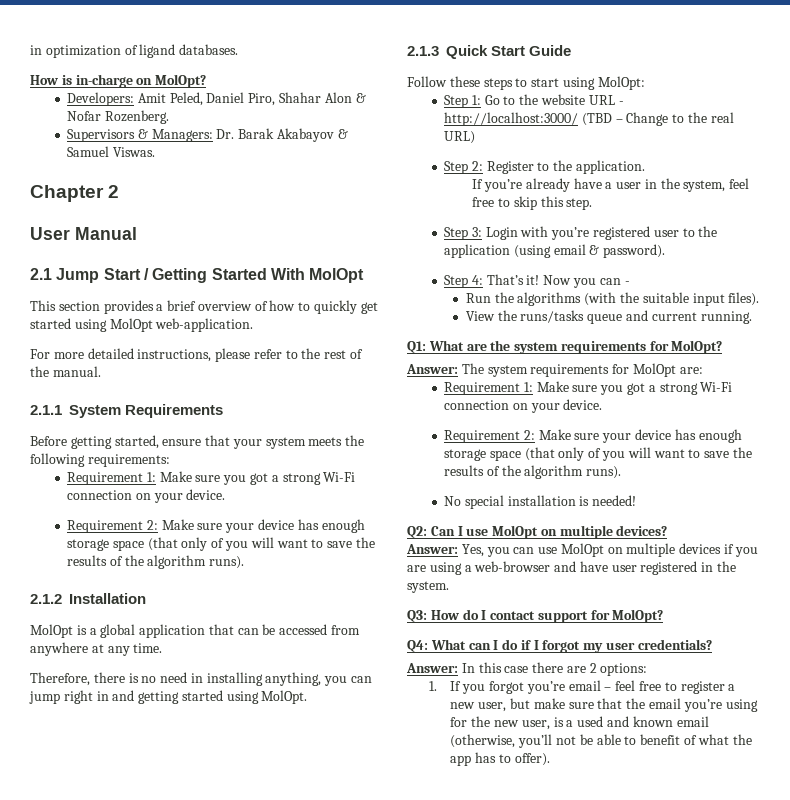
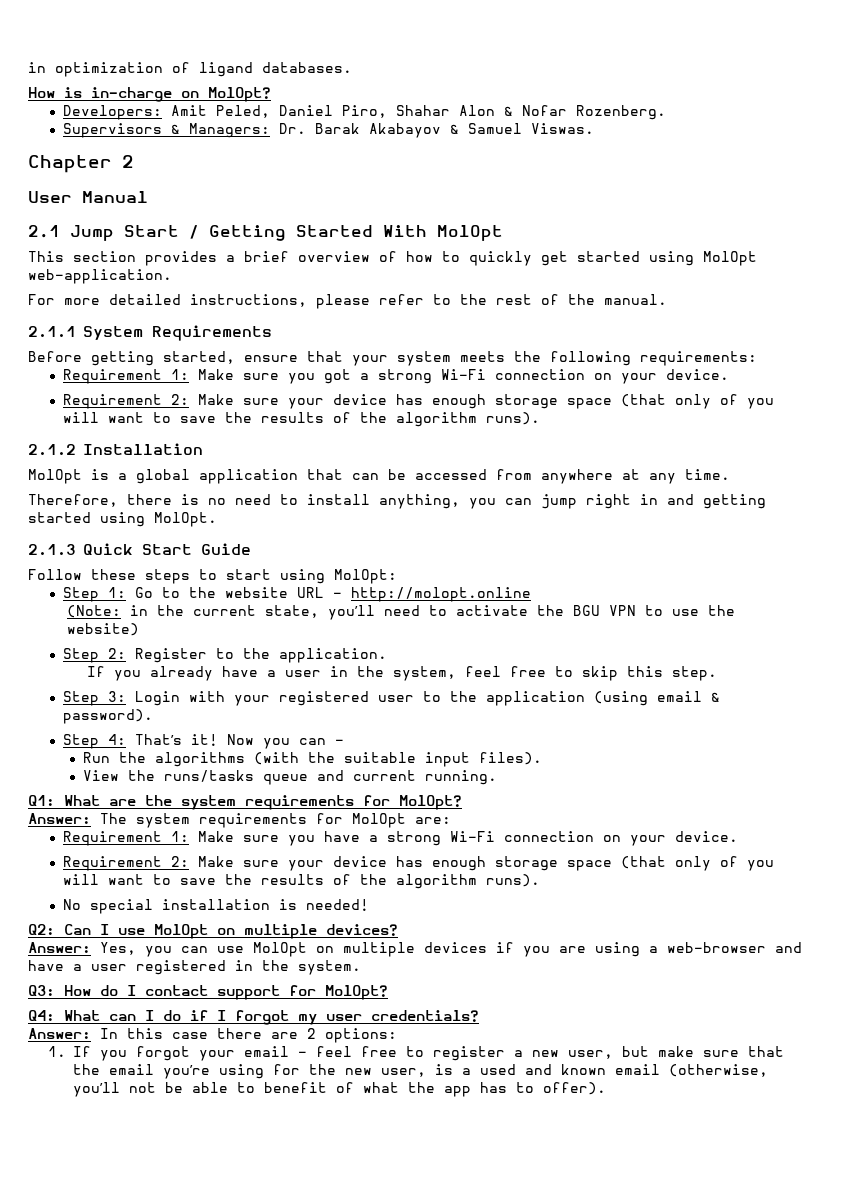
- Therefore, there is no need in installing anything, you can jump right in and getting started using MolOpt.
+ Therefore, there is no need to install anything, you can jump right in and getting started using MolOpt.
- Step 1: Go to the website URL - http://localhost:3000/ (TBD – Change to the real URL)
+ Step 1: Go to the website URL - http://molopt.online
+ (Note: in the current state, you’ll need to activate the BGU VPN to use the website)
- If you’re already have a user in the system, feel free to skip this step.
+ If you already have a user in the system, feel free to skip this step.
- Step 3: Login with you’re registered user to the application (using email & password).
+ Step 3: Login with your registered user to the application (using email & password).
  Answer: The system requirements for MolOpt are:
- Requirement 1: Make sure you got a strong Wi-Fi connection on your device.
+ Requirement 1: Make sure you have a strong Wi-Fi connection on your device.
- Answer: Yes, you can use MolOpt on multiple devices if you are using a web-browser and have user registered in the system.
+ Answer: Yes, you can use MolOpt on multiple devices if you are using a web-browser and have a user registered in the system.
- 1. If you forgot you’re email – feel free to register a new user, but make sure that the email you’re using for the new user, is a used and known email (otherwise, you’ll not be able to benefit of what the app has to offer).
+ 1. If you forgot your email – feel free to register a new user, but make sure that the email you’re using for the new user, is a used and known email (otherwise, you’ll not be able to benefit of what the app has to offer).

